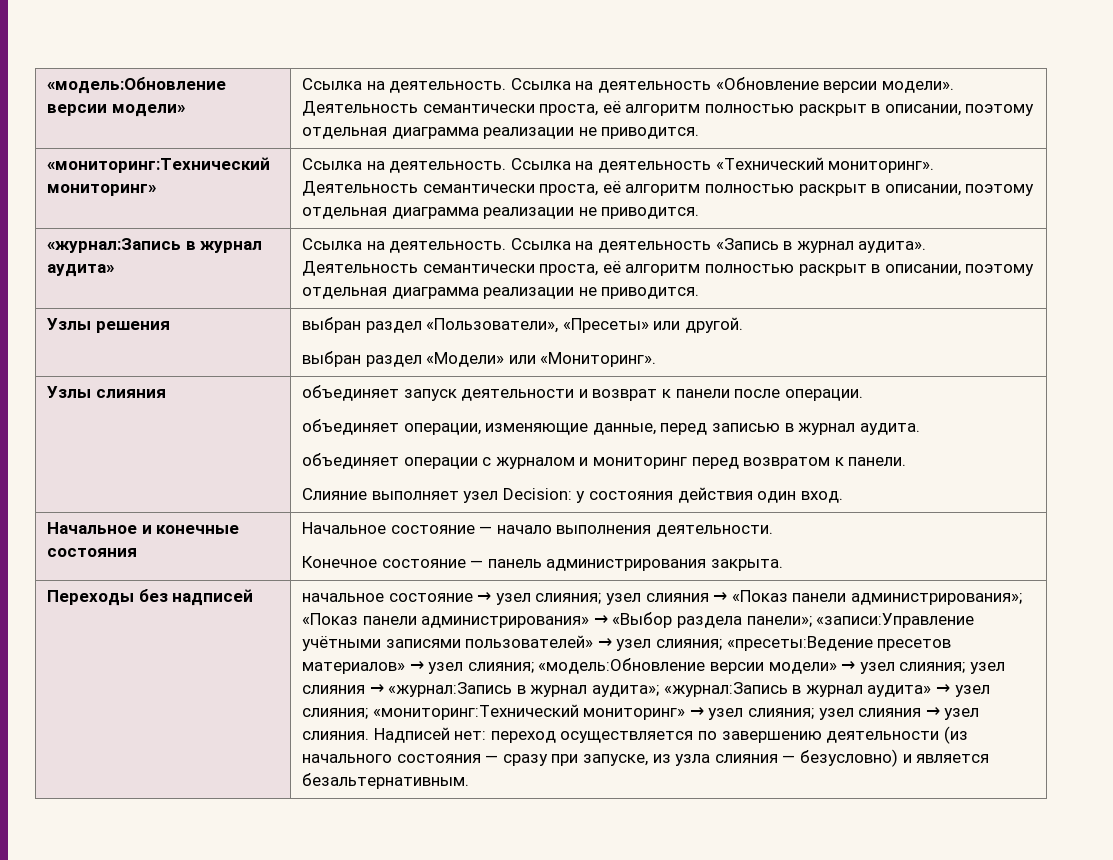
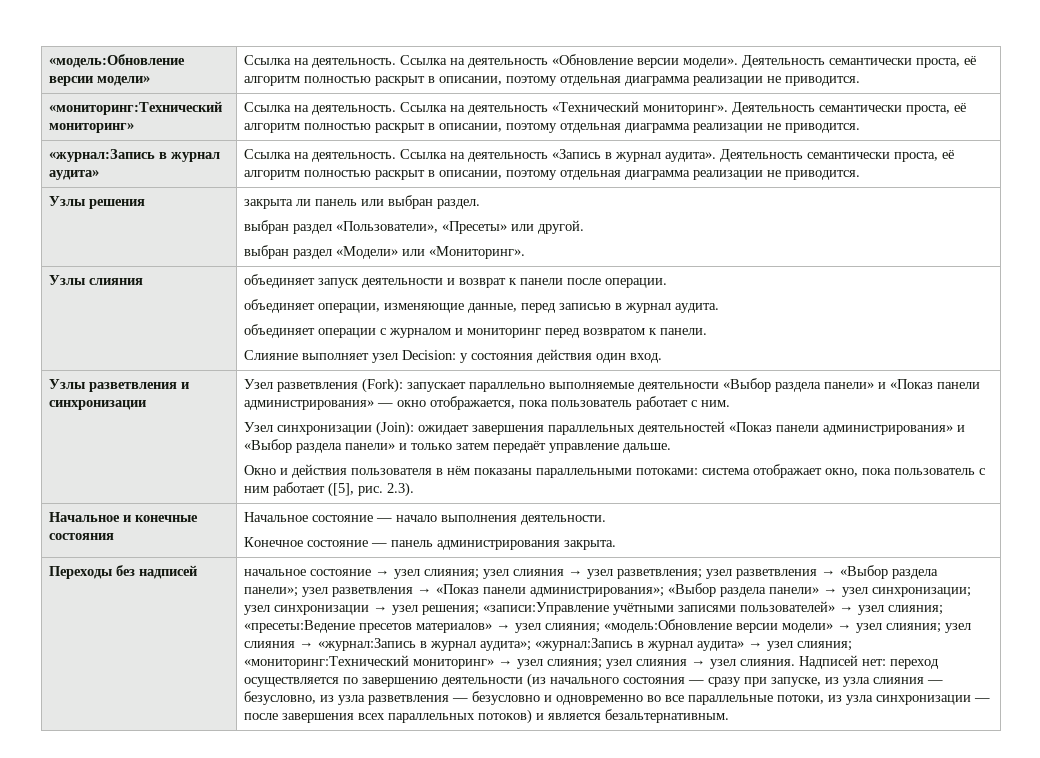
- Узлы решения | выбран раздел «Пользователи», «Пресеты» или другой.
+ Узлы решения | закрыта ли панель или выбран раздел.
+ выбран раздел «Пользователи», «Пресеты» или другой.
+ Узлы разветвления и синхронизации | Узел разветвления (Fork): запускает параллельно выполняемые деятельности «Выбор раздела панели» и «Показ панели администрирования» — окно отображается, пока пользователь работает с ним.
+ Узел синхронизации (Join): ожидает завершения параллельных деятельностей «Показ панели администрирования» и «Выбор раздела панели» и только затем передаёт управление дальше.
+ Окно и действия пользователя в нём показаны параллельными потоками: система отображает окно, пока пользователь с ним работает ([5], рис. 2.3).
- начальное состояние → узел слияния; узел слияния → «Показ панели администрирования»; «Показ панели администрирования» → «Выбор раздела панели»; «записи:Управление учётными записями пользователей» → узел слияния; «пресеты:Ведение пресетов материалов» → узел слияния; «модель:Обновление версии модели» → узел слияния; узел слияния → «журнал:Запись в журнал аудита»; «журнал:Запись в журнал аудита» → узел слияния; «мониторинг:Технический мониторинг» → узел слияния; узел слияния → узел слияния.
+ начальное состояние → узел слияния; узел слияния → узел разветвления; узел разветвления → «Выбор раздела панели»; узел разветвления → «Показ панели администрирования»; «Выбор раздела панели» → узел синхронизации; узел синхронизации → узел решения; «записи:Управление учётными записями пользователей» → узел слияния; «пресеты:Ведение пресетов материалов» → узел слияния; «модель:Обновление версии модели» → узел слияния; узел слияния → «журнал:Запись в журнал аудита»; «журнал:Запись в журнал аудита» → узел слияния; «мониторинг:Технический мониторинг» → узел слияния; узел слияния → узел слияния.
- Надписей нет: переход осуществляется по завершению деятельности (из начального состояния — сразу при запуске, из узла слияния — безусловно) и является безальтернативным.
+ Надписей нет: переход осуществляется по завершению деятельности (из начального состояния — сразу при запуске, из узла слияния — безусловно, из узла разветвления — безусловно и одновременно во все параллельные потоки, из узла синхронизации — после завершения всех параллельных потоков) и является безальтернативным.

